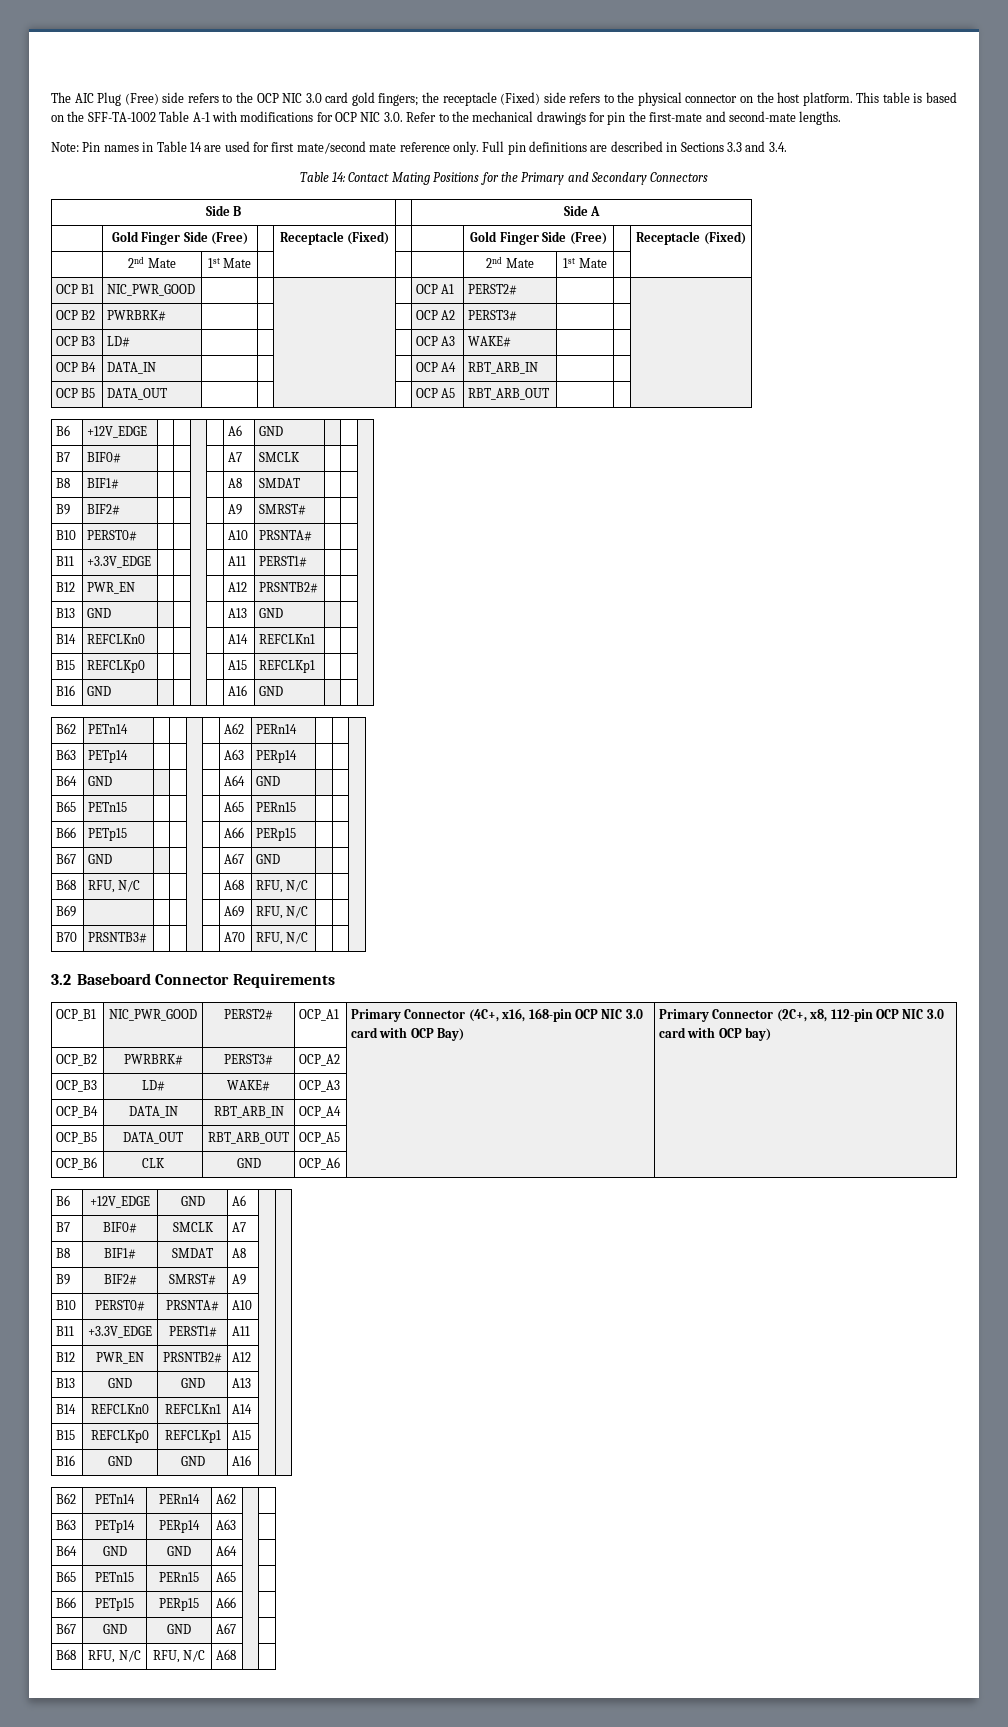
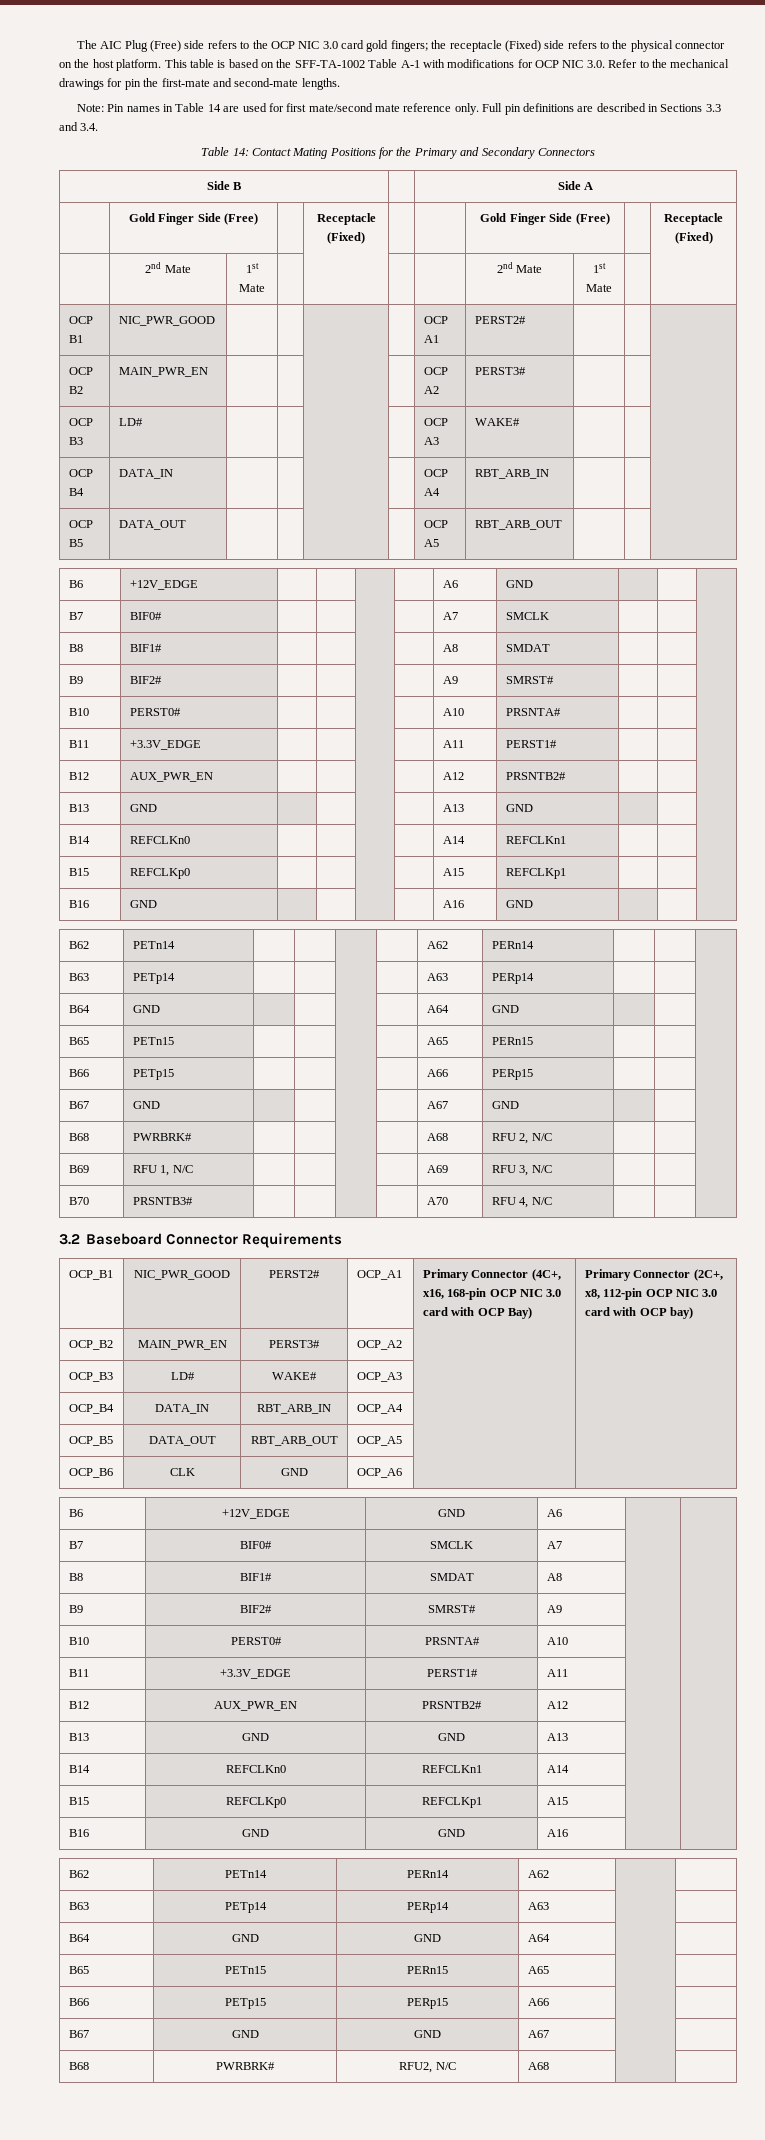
- OCP B2 | PWRBRK# | | | | | OCP A2 | PERST3# | | |
+ OCP B2 | MAIN_PWR_EN | | | | | OCP A2 | PERST3# | | |
- B12 | PWR_EN | | | | | A12 | PRSNTB2# | | |
+ B12 | AUX_PWR_EN | | | | | A12 | PRSNTB2# | | |
- B68 | RFU, N/C | | | | | A68 | RFU, N/C | | |
+ B68 | PWRBRK# | | | | | A68 | RFU 2, N/C | | |
- B69 | | | | | | A69 | RFU, N/C | | |
+ B69 | RFU 1, N/C | | | | | A69 | RFU 3, N/C | | |
- B70 | PRSNTB3# | | | | | A70 | RFU, N/C | | |
+ B70 | PRSNTB3# | | | | | A70 | RFU 4, N/C | | |
- OCP_B2 | PWRBRK# | PERST3# | OCP_A2 | |
+ OCP_B2 | MAIN_PWR_EN | PERST3# | OCP_A2 | |
- B12 | PWR_EN | PRSNTB2# | A12 | |
+ B12 | AUX_PWR_EN | PRSNTB2# | A12 | |
- B68 | RFU, N/C | RFU, N/C | A68 | |
+ B68 | PWRBRK# | RFU2, N/C | A68 | |

